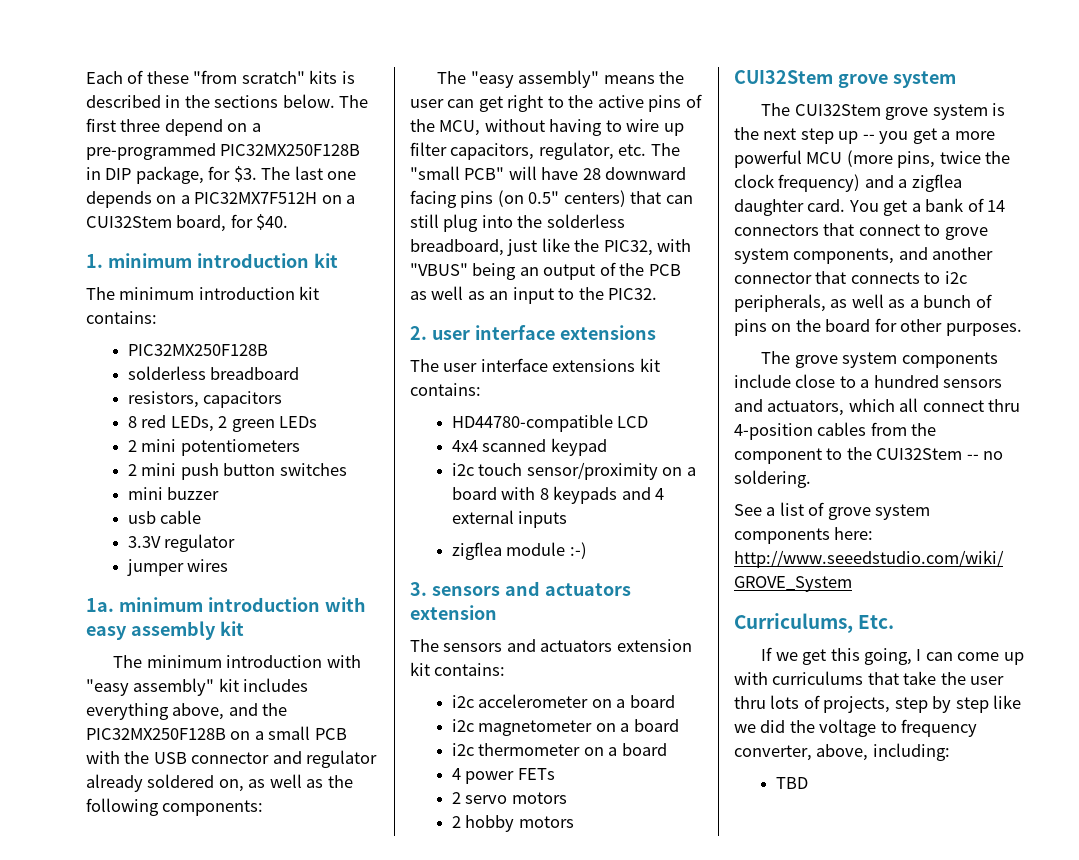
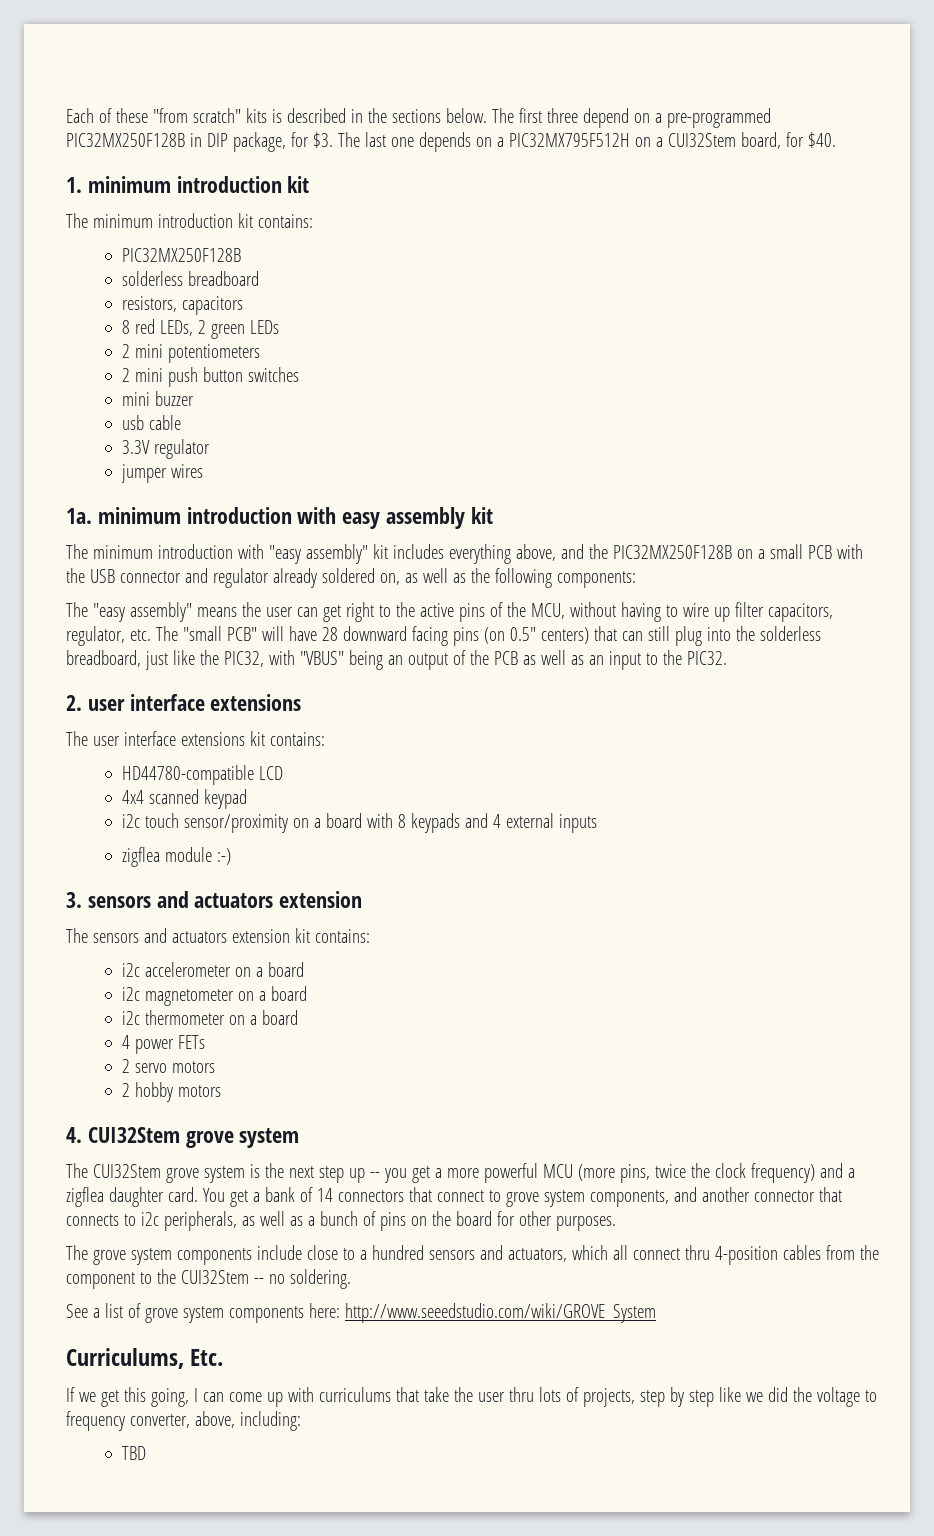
- The last one depends on a PIC32MX7F512H on a CUI32Stem board, for $40.
+ The last one depends on a PIC32MX795F512H on a CUI32Stem board, for $40.
  2 hobby motors
- CUI32Stem grove system
+ 4. CUI32Stem grove system

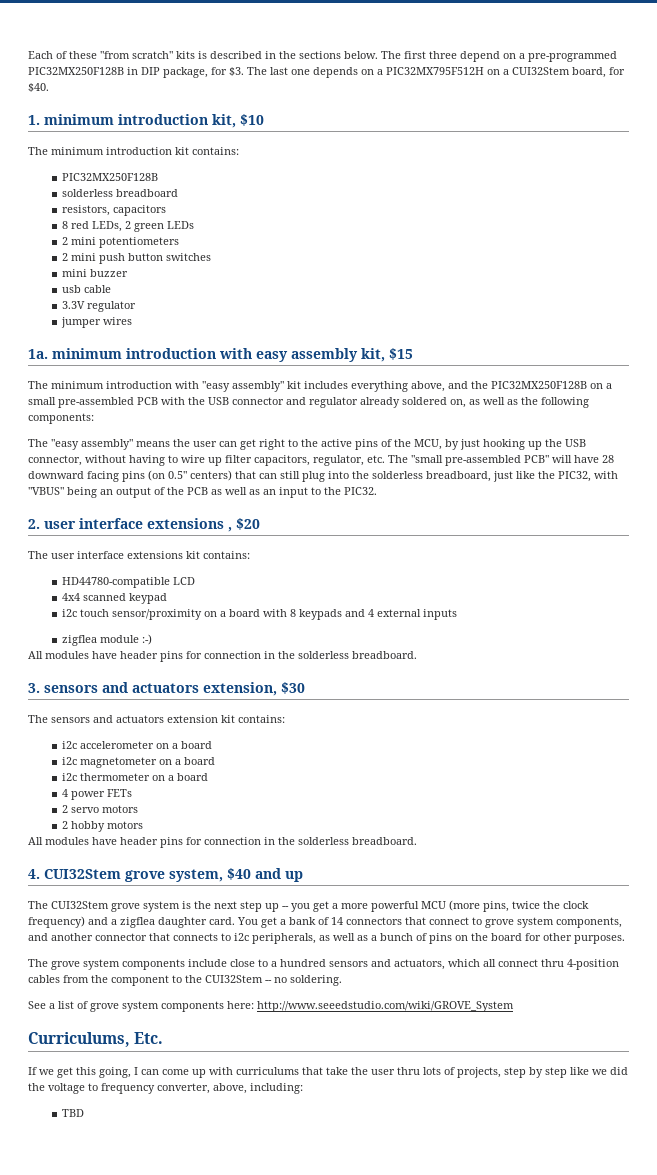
- 1. minimum introduction kit
+ 1. minimum introduction kit, $10
- 1a. minimum introduction with easy assembly kit
+ 1a. minimum introduction with easy assembly kit, $15
- The minimum introduction with "easy assembly" kit includes everything above, and the PIC32MX250F128B on a small PCB with the USB connector and regulator already soldered on, as well as the following components:
+ The minimum introduction with "easy assembly" kit includes everything above, and the PIC32MX250F128B on a small pre-assembled PCB with the USB connector and regulator already soldered on, as well as the following components:
- The "easy assembly" means the user can get right to the active pins of the MCU, without having to wire up filter capacitors, regulator, etc. The "small PCB" will have 28 downward facing pins (on 0.5" centers) that can still plug into the solderless breadboard, just like the PIC32, with "VBUS" being an output of the PCB as well as an input to the PIC32.
+ The "easy assembly" means the user can get right to the active pins of the MCU, by just hooking up the USB connector, without having to wire up filter capacitors, regulator, etc. The "small pre-assembled PCB" will have 28 downward facing pins (on 0.5" centers) that can still plug into the solderless breadboard, just like the PIC32, with "VBUS" being an output of the PCB as well as an input to the PIC32.
- 2. user interface extensions
+ 2. user interface extensions , $20
  zigflea module :-)
+ All modules have header pins for connection in the solderless breadboard.
- 3. sensors and actuators extension
+ 3. sensors and actuators extension, $30
  2 hobby motors
+ All modules have header pins for connection in the solderless breadboard.
- 4. CUI32Stem grove system
+ 4. CUI32Stem grove system, $40 and up

